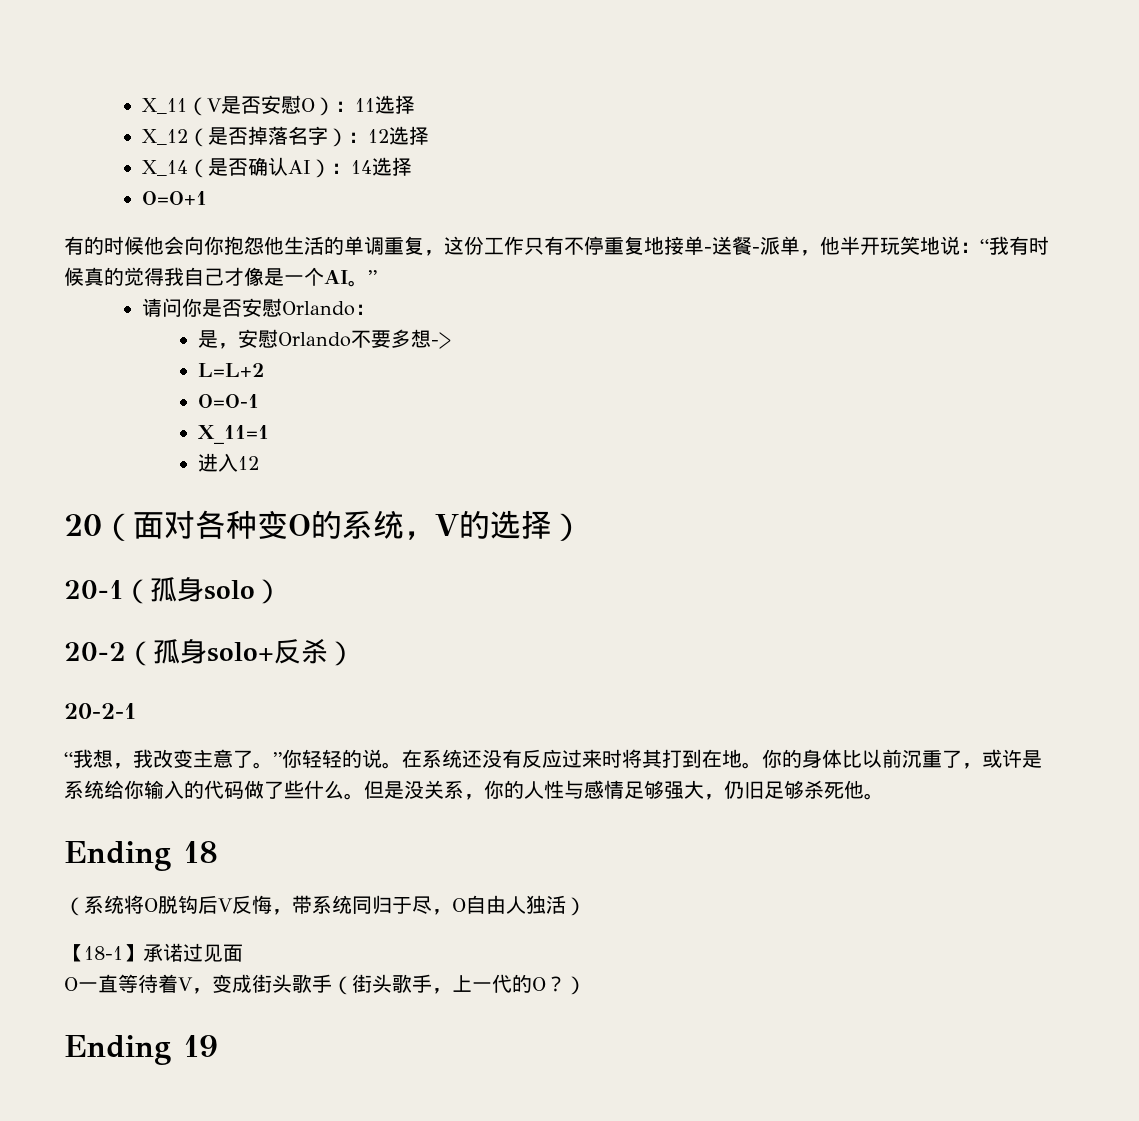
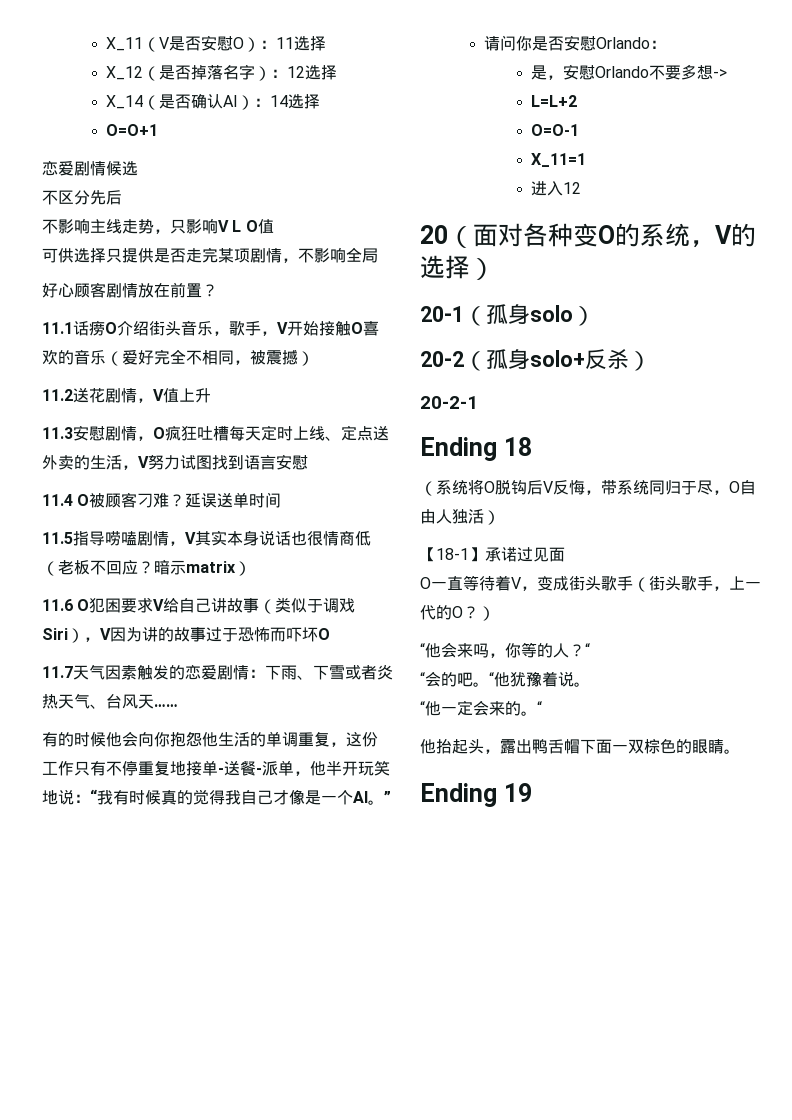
+ 恋爱剧情候选
+ 不区分先后
+ 不影响主线走势，只影响V L O值
+ 可供选择只提供是否走完某项剧情，不影响全局
+ 好心顾客剧情放在前置？
+ 11.1话痨O介绍街头音乐，歌手，V开始接触O喜欢的音乐（爱好完全不相同，被震撼）
+ 11.2送花剧情，V值上升
+ 11.3安慰剧情，O疯狂吐槽每天定时上线、定点送外卖的生活，V努力试图找到语言安慰
+ 11.4 O被顾客刁难？延误送单时间
+ 11.5指导唠嗑剧情，V其实本身说话也很情商低（老板不回应？暗示matrix）
+ 11.6 O犯困要求V给自己讲故事（类似于调戏Siri），V因为讲的故事过于恐怖而吓坏O
+ 11.7天气因素触发的恋爱剧情：下雨、下雪或者炎热天气、台风天……
- “我想，我改变主意了。”你轻轻的说。在系统还没有反应过来时将其打到在地。你的身体比以前沉重了，或许是系统给你输入的代码做了些什么。但是没关系，你的人性与感情足够强大，仍旧足够杀死他。
+ “他会来吗，你等的人？“
+ “会的吧。“他犹豫着说。
+ “他一定会来的。“
+ 他抬起头，露出鸭舌帽下面一双棕色的眼睛。

